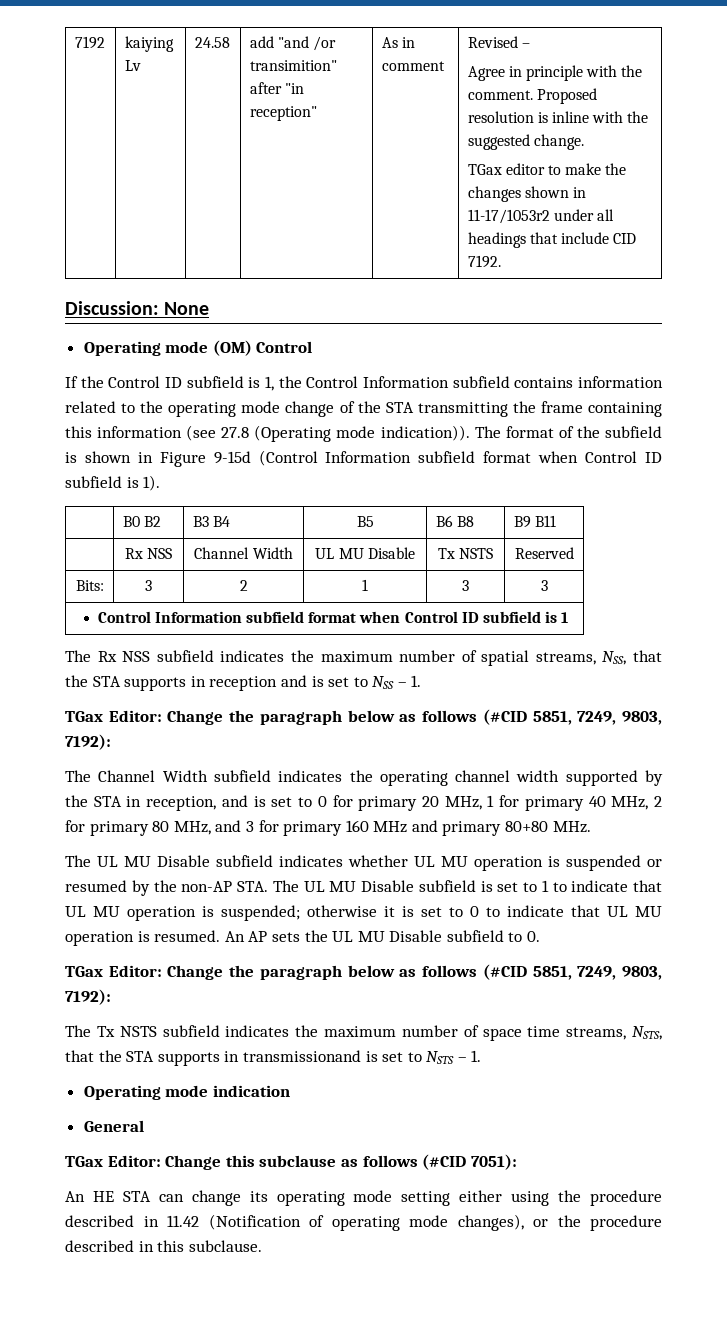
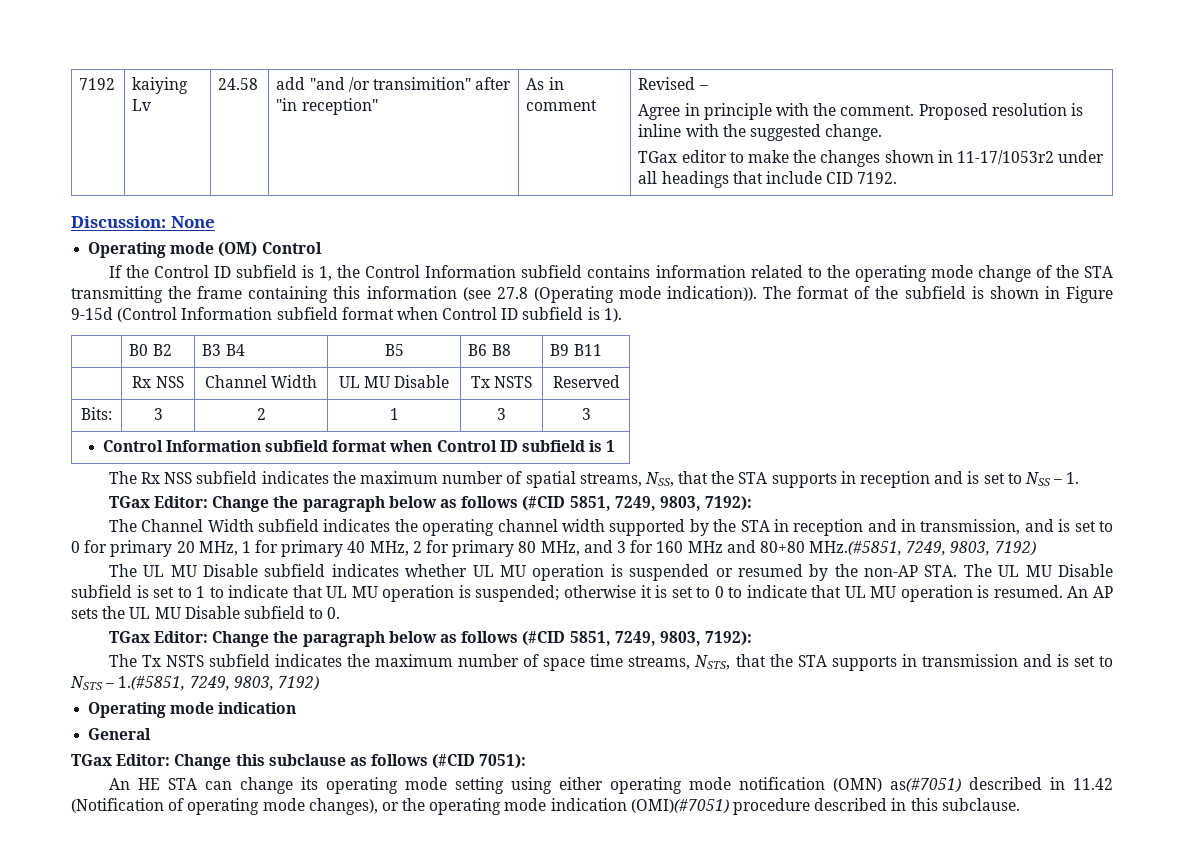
- The Channel Width subfield indicates the operating channel width supported by the STA in reception, and is set to 0 for primary 20 MHz, 1 for primary 40 MHz, 2 for primary 80 MHz, and 3 for primary 160 MHz and primary 80+80 MHz.
+ The Channel Width subfield indicates the operating channel width supported by the STA in reception and in transmission, and is set to 0 for primary 20 MHz, 1 for primary 40 MHz, 2 for primary 80 MHz, and 3 for 160 MHz and 80+80 MHz.(#5851, 7249, 9803, 7192)
- The Tx NSTS subfield indicates the maximum number of space time streams, NSTS, that the STA supports in transmissionand is set to NSTS – 1.
+ The Tx NSTS subfield indicates the maximum number of space time streams, NSTS, that the STA supports in transmission and is set to NSTS – 1.(#5851, 7249, 9803, 7192)
- An HE STA can change its operating mode setting either using the procedure described in 11.42 (Notification of operating mode changes), or the procedure described in this subclause.
+ An HE STA can change its operating mode setting using either operating mode notification (OMN) as(#7051) described in 11.42 (Notification of operating mode changes), or the operating mode indication (OMI)(#7051) procedure described in this subclause.

